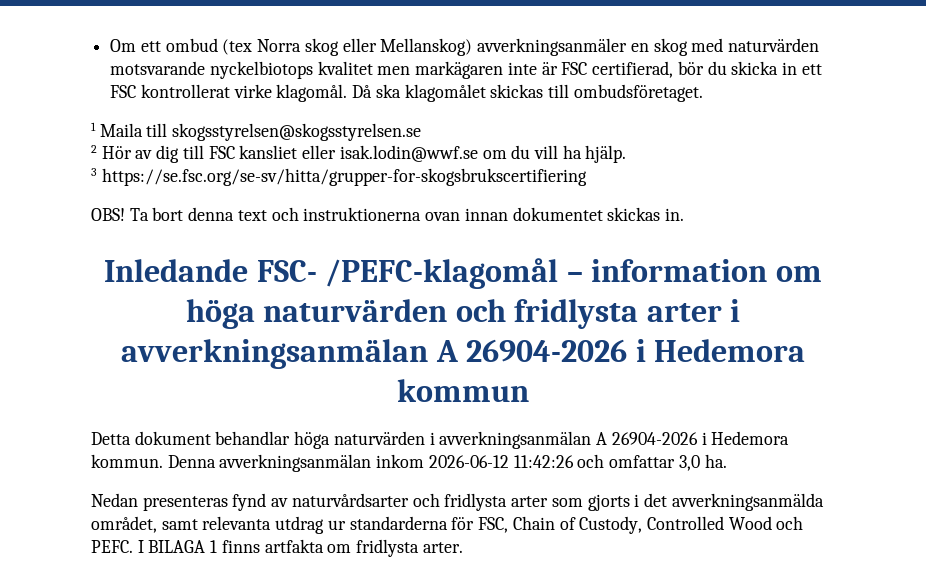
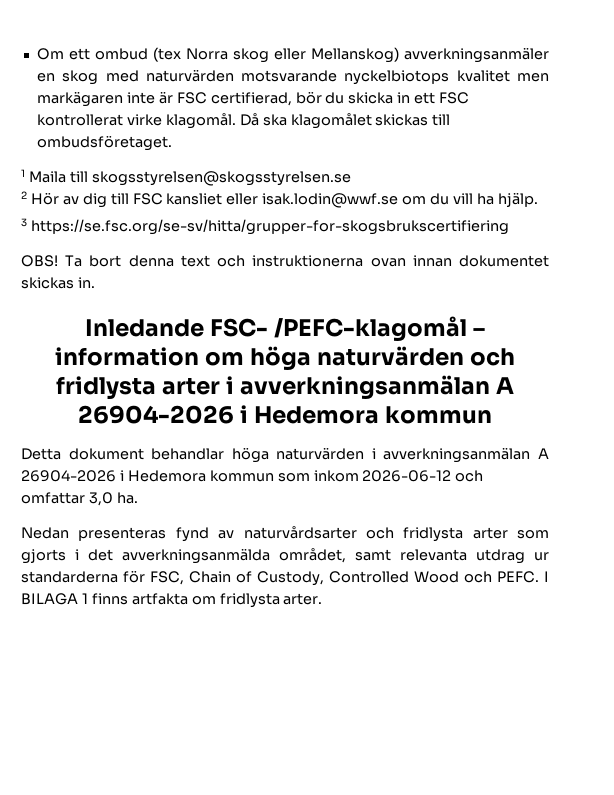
- Detta dokument behandlar höga naturvärden i avverkningsanmälan A 26904-2026 i Hedemora kommun. Denna avverkningsanmälan inkom 2026-06-12 11:42:26 och omfattar 3,0 ha.
+ Detta dokument behandlar höga naturvärden i avverkningsanmälan A 26904-2026 i Hedemora kommun som inkom 2026-06-12 och omfattar 3,0 ha.

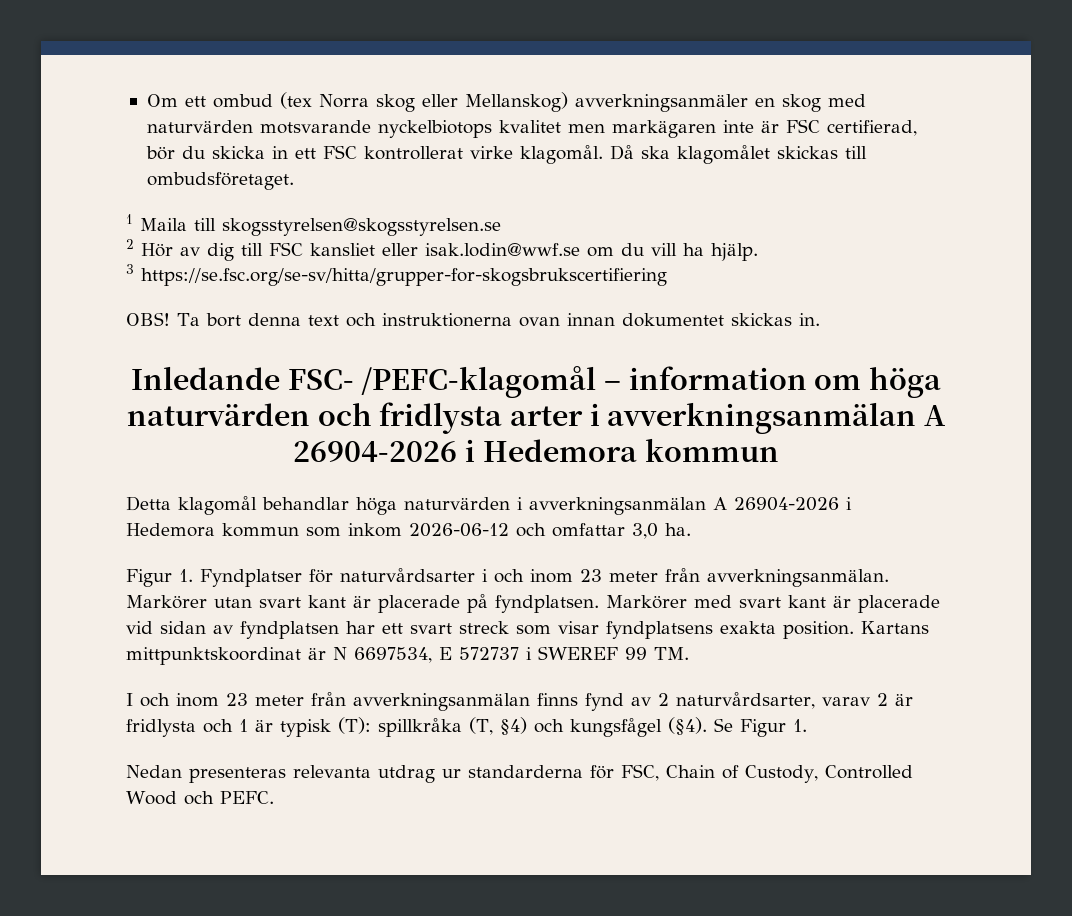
- Detta dokument behandlar höga naturvärden i avverkningsanmälan A 26904-2026 i Hedemora kommun som inkom 2026-06-12 och omfattar 3,0 ha.
+ Detta klagomål behandlar höga naturvärden i avverkningsanmälan A 26904-2026 i Hedemora kommun som inkom 2026-06-12 och omfattar 3,0 ha.
- Nedan presenteras fynd av naturvårdsarter och fridlysta arter som gjorts i det avverkningsanmälda området, samt relevanta utdrag ur standarderna för FSC, Chain of Custody, Controlled Wood och PEFC. I BILAGA 1 finns artfakta om fridlysta arter.
+ Figur 1. Fyndplatser för naturvårdsarter i och inom 23 meter från avverkningsanmälan. Markörer utan svart kant är placerade på fyndplatsen. Markörer med svart kant är placerade vid sidan av fyndplatsen har ett svart streck som visar fyndplatsens exakta position. Kartans mittpunktskoordinat är N 6697534, E 572737 i SWEREF 99 TM.
+ I och inom 23 meter från avverkningsanmälan finns fynd av 2 naturvårdsarter, varav 2 är fridlysta och 1 är typisk (T): spillkråka (T, §4) och kungsfågel (§4). Se Figur 1.
+ Nedan presenteras relevanta utdrag ur standarderna för FSC, Chain of Custody, Controlled Wood och PEFC.

